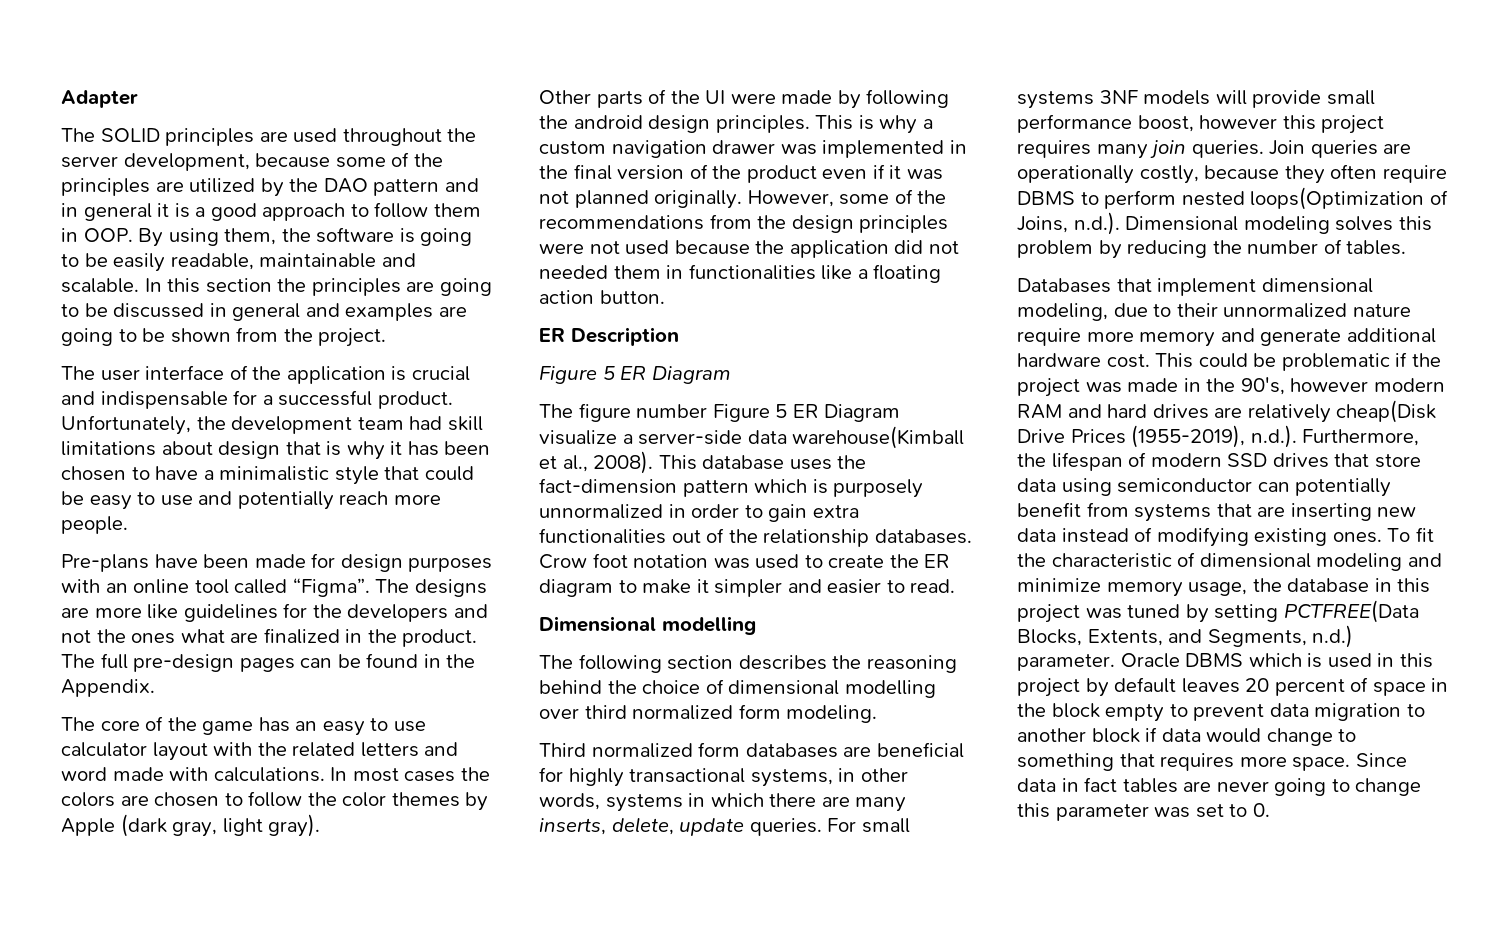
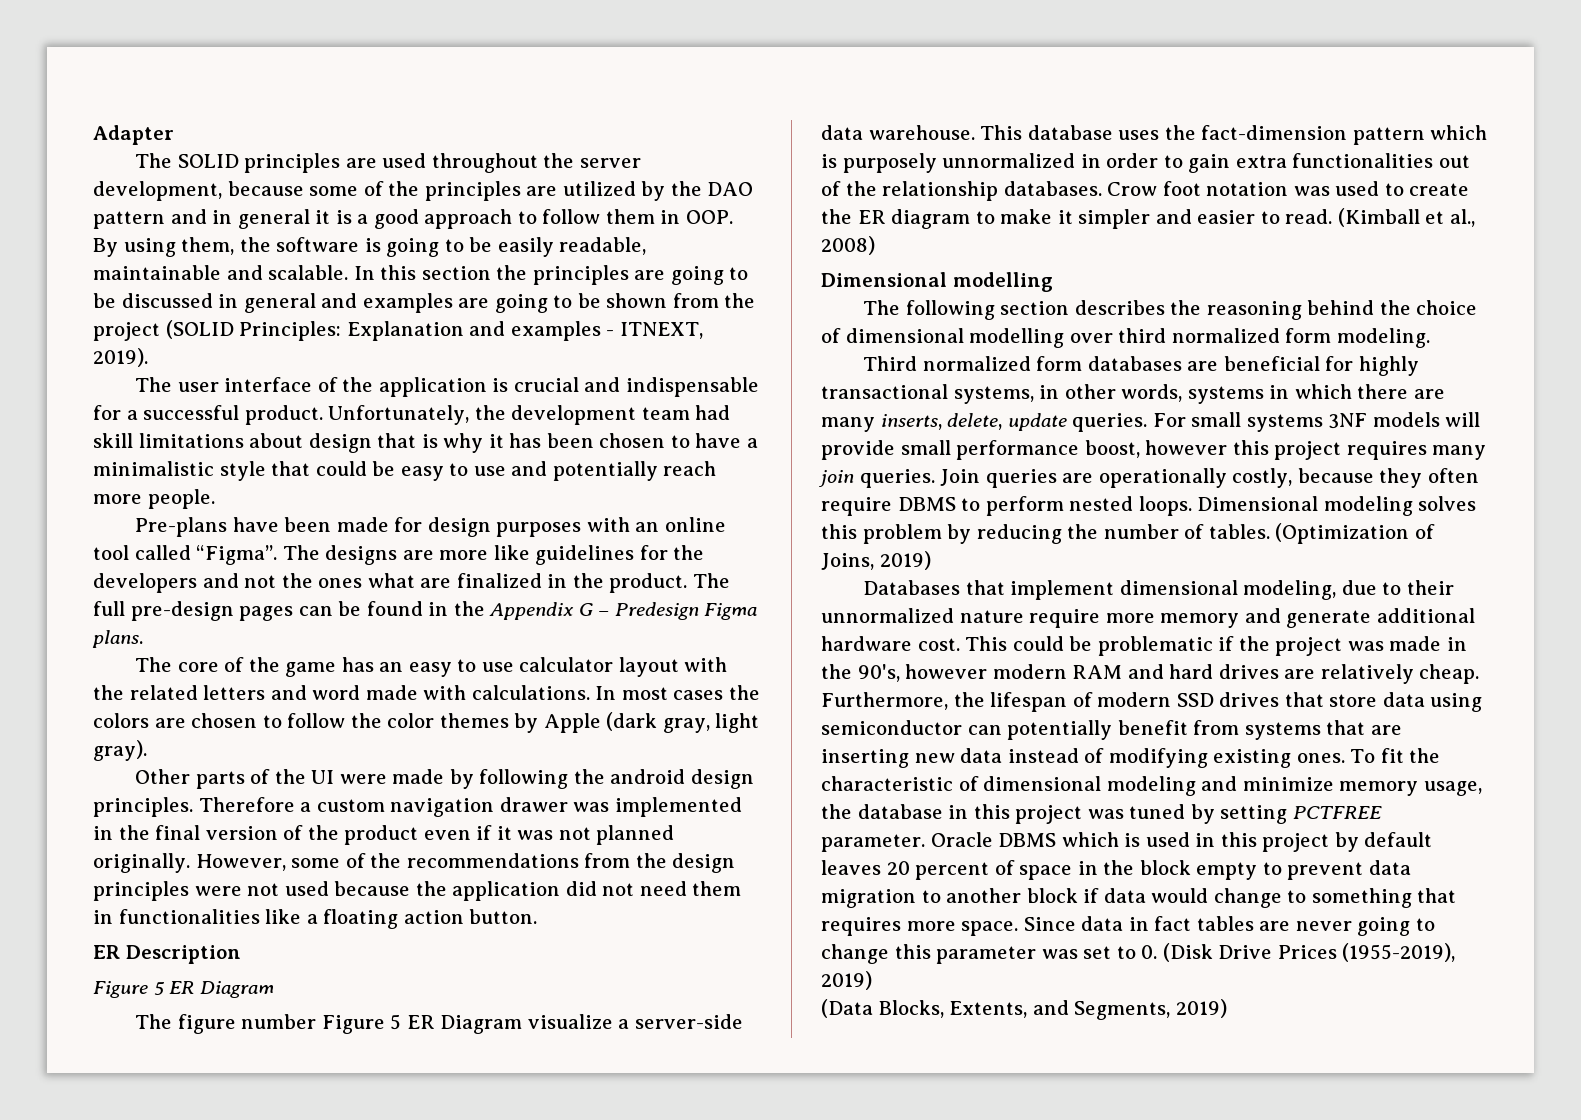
- In this section the principles are going to be discussed in general and examples are going to be shown from the project.
+ In this section the principles are going to be discussed in general and examples are going to be shown from the project (SOLID Principles: Explanation and examples - ITNEXT, 2019).
- The full pre-design pages can be found in the Appendix.
+ The full pre-design pages can be found in the Appendix G – Predesign Figma plans.
- This is why a custom navigation drawer was implemented in the final version of the product even if it was not planned originally.
+ Therefore a custom navigation drawer was implemented in the final version of the product even if it was not planned originally.
- However, some of the recommendations from the design principles were not used because the application did not needed them in functionalities like a floating action button.
+ However, some of the recommendations from the design principles were not used because the application did not need them in functionalities like a floating action button.
- The figure number Figure 5 ER Diagram visualize a server-side data warehouse(Kimball et al., 2008).
+ The figure number Figure 5 ER Diagram visualize a server-side data warehouse.
+ (Kimball et al., 2008)
- Join queries are operationally costly, because they often require DBMS to perform nested loops(Optimization of Joins, n.d.). Dimensional modeling solves this problem by reducing the number of tables.
+ Join queries are operationally costly, because they often require DBMS to perform nested loops. Dimensional modeling solves this problem by reducing the number of tables. (Optimization of Joins, 2019)
- This could be problematic if the project was made in the 90's, however modern RAM and hard drives are relatively cheap(Disk Drive Prices (1955-2019), n.d.). Furthermore, the lifespan of modern SSD drives that store data using semiconductor can potentially benefit from systems that are inserting new data instead of modifying existing ones.
+ This could be problematic if the project was made in the 90's, however modern RAM and hard drives are relatively cheap. Furthermore, the lifespan of modern SSD drives that store data using semiconductor can potentially benefit from systems that are inserting new data instead of modifying existing ones.
- To fit the characteristic of dimensional modeling and minimize memory usage, the database in this project was tuned by setting PCTFREE(Data Blocks, Extents, and Segments, n.d.) parameter.
+ To fit the characteristic of dimensional modeling and minimize memory usage, the database in this project was tuned by setting PCTFREE parameter.
- Since data in fact tables are never going to change this parameter was set to 0.
+ Since data in fact tables are never going to change this parameter was set to 0. (Disk Drive Prices (1955-2019), 2019)
+ (Data Blocks, Extents, and Segments, 2019)

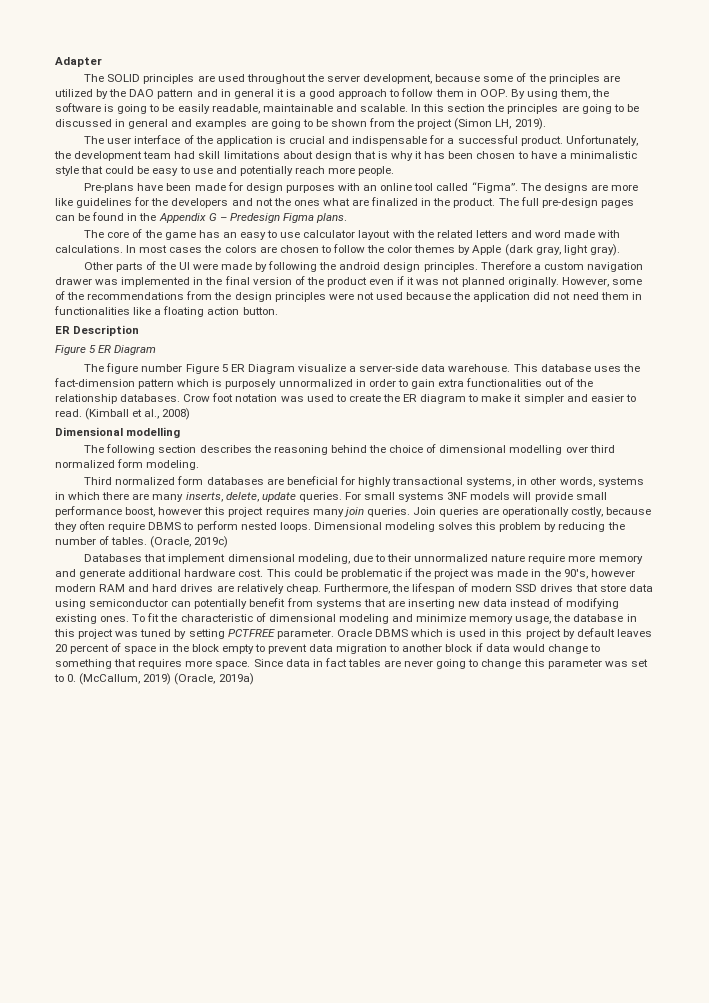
- In this section the principles are going to be discussed in general and examples are going to be shown from the project (SOLID Principles: Explanation and examples - ITNEXT, 2019).
+ In this section the principles are going to be discussed in general and examples are going to be shown from the project (Simon LH, 2019).
- (Optimization of Joins, 2019)
+ (Oracle, 2019c)
- Since data in fact tables are never going to change this parameter was set to 0. (Disk Drive Prices (1955-2019), 2019)
- (Data Blocks, Extents, and Segments, 2019)
+ Since data in fact tables are never going to change this parameter was set to 0. (McCallum, 2019) (Oracle, 2019a)

